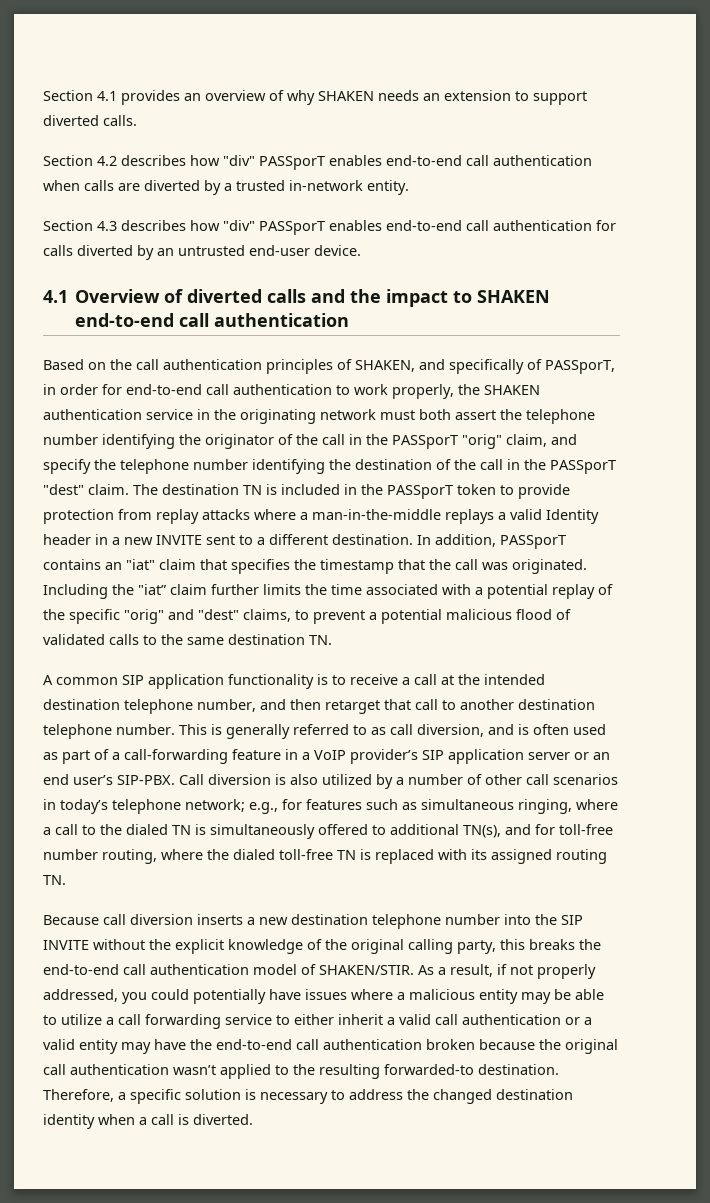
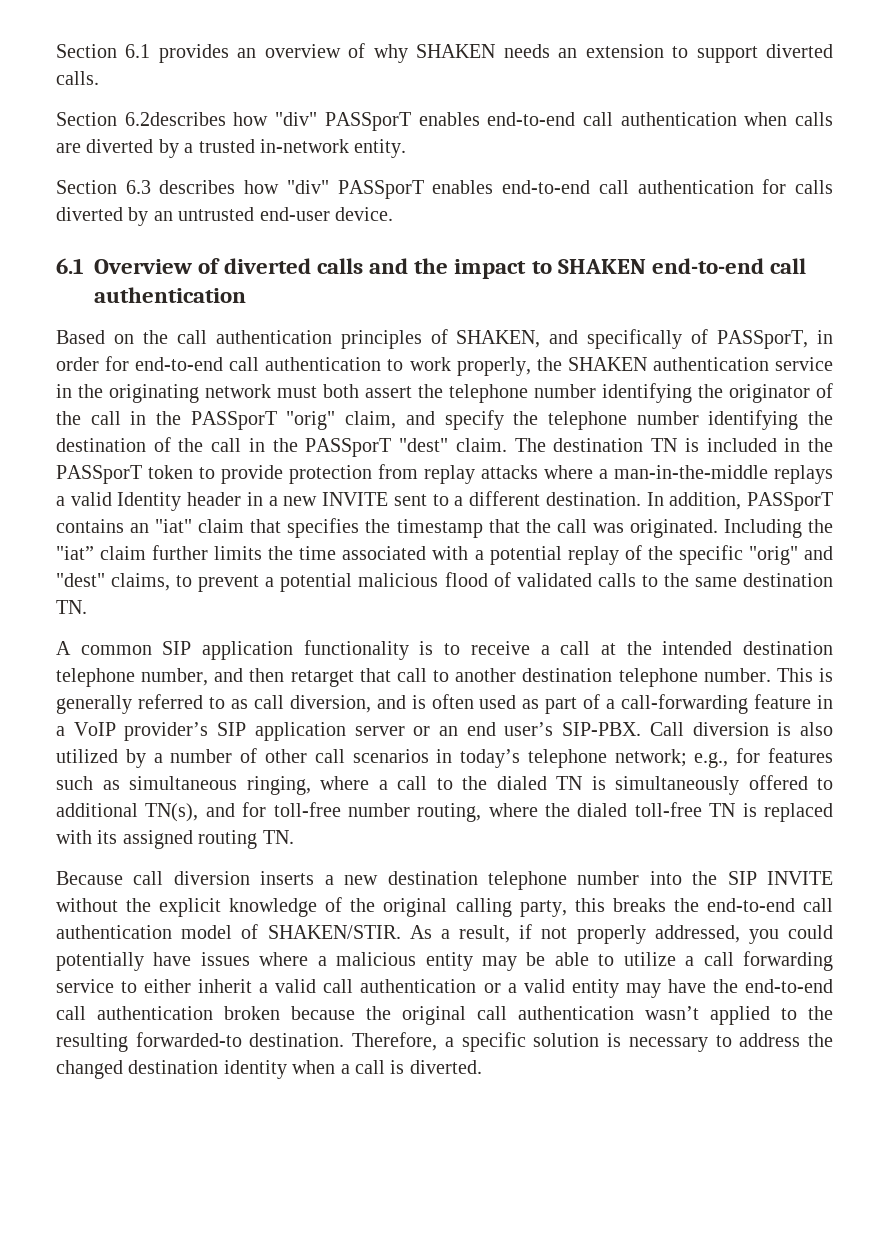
- Section 4.1 provides an overview of why SHAKEN needs an extension to support diverted calls.
+ Section 6.1 provides an overview of why SHAKEN needs an extension to support diverted calls.
- Section 4.2 describes how "div" PASSporT enables end-to-end call authentication when calls are diverted by a trusted in-network entity.
+ Section 6.2describes how "div" PASSporT enables end-to-end call authentication when calls are diverted by a trusted in-network entity.
- Section 4.3 describes how "div" PASSporT enables end-to-end call authentication for calls diverted by an untrusted end-user device.
+ Section 6.3 describes how "div" PASSporT enables end-to-end call authentication for calls diverted by an untrusted end-user device.
- 4.1 Overview of diverted calls and the impact to SHAKEN end-to-end call authentication
+ 6.1 Overview of diverted calls and the impact to SHAKEN end-to-end call authentication

